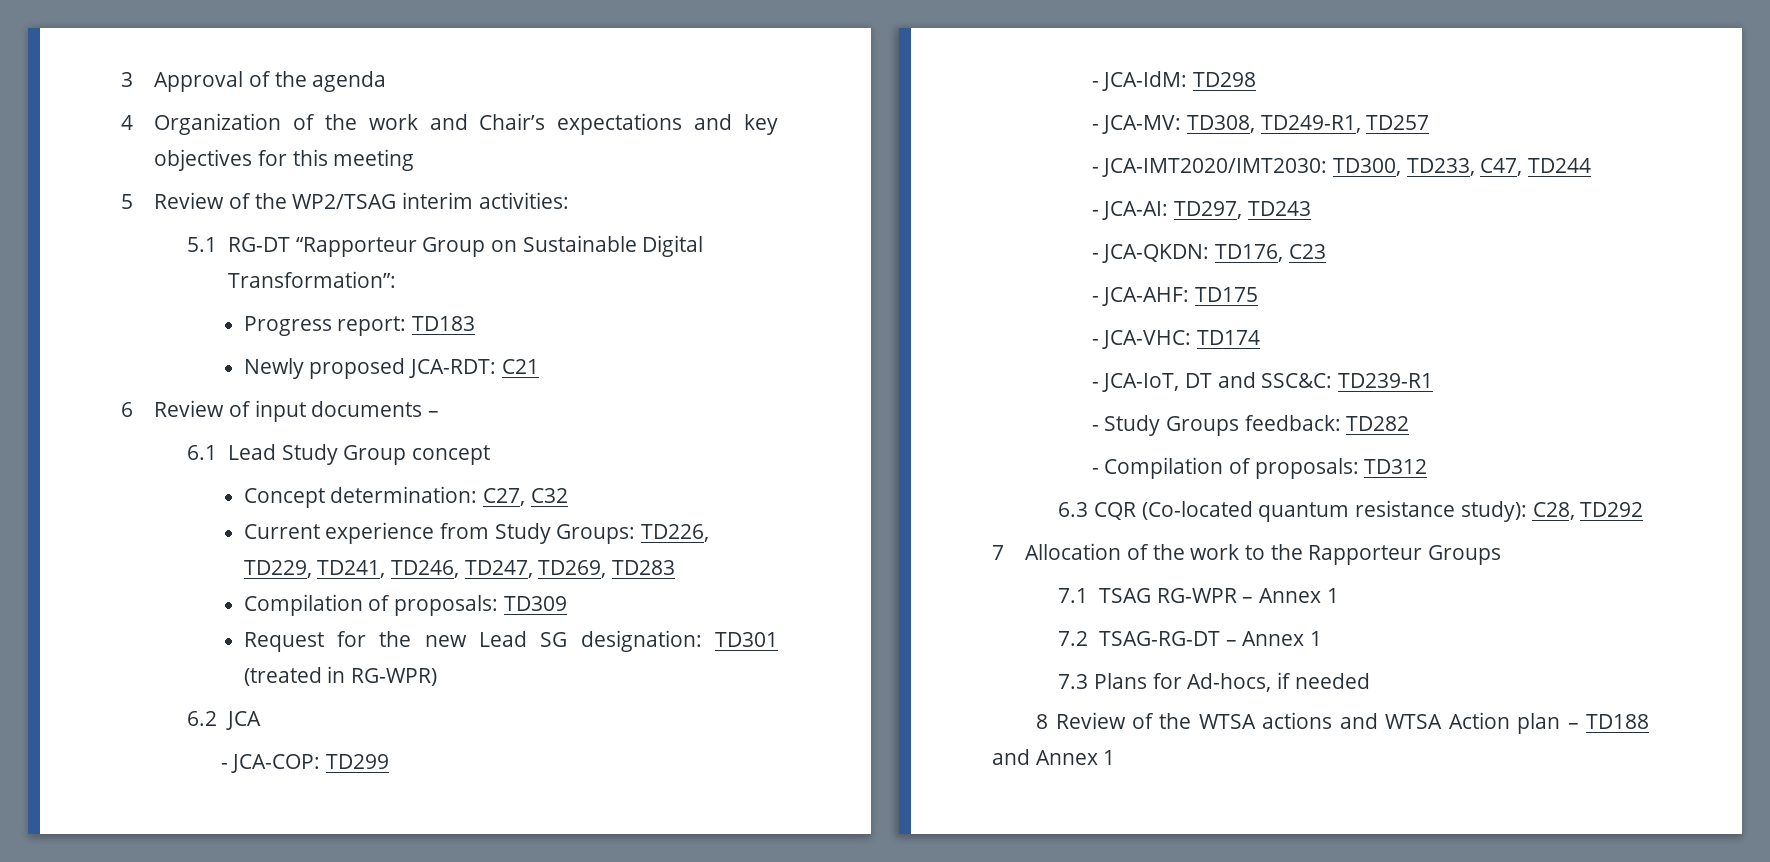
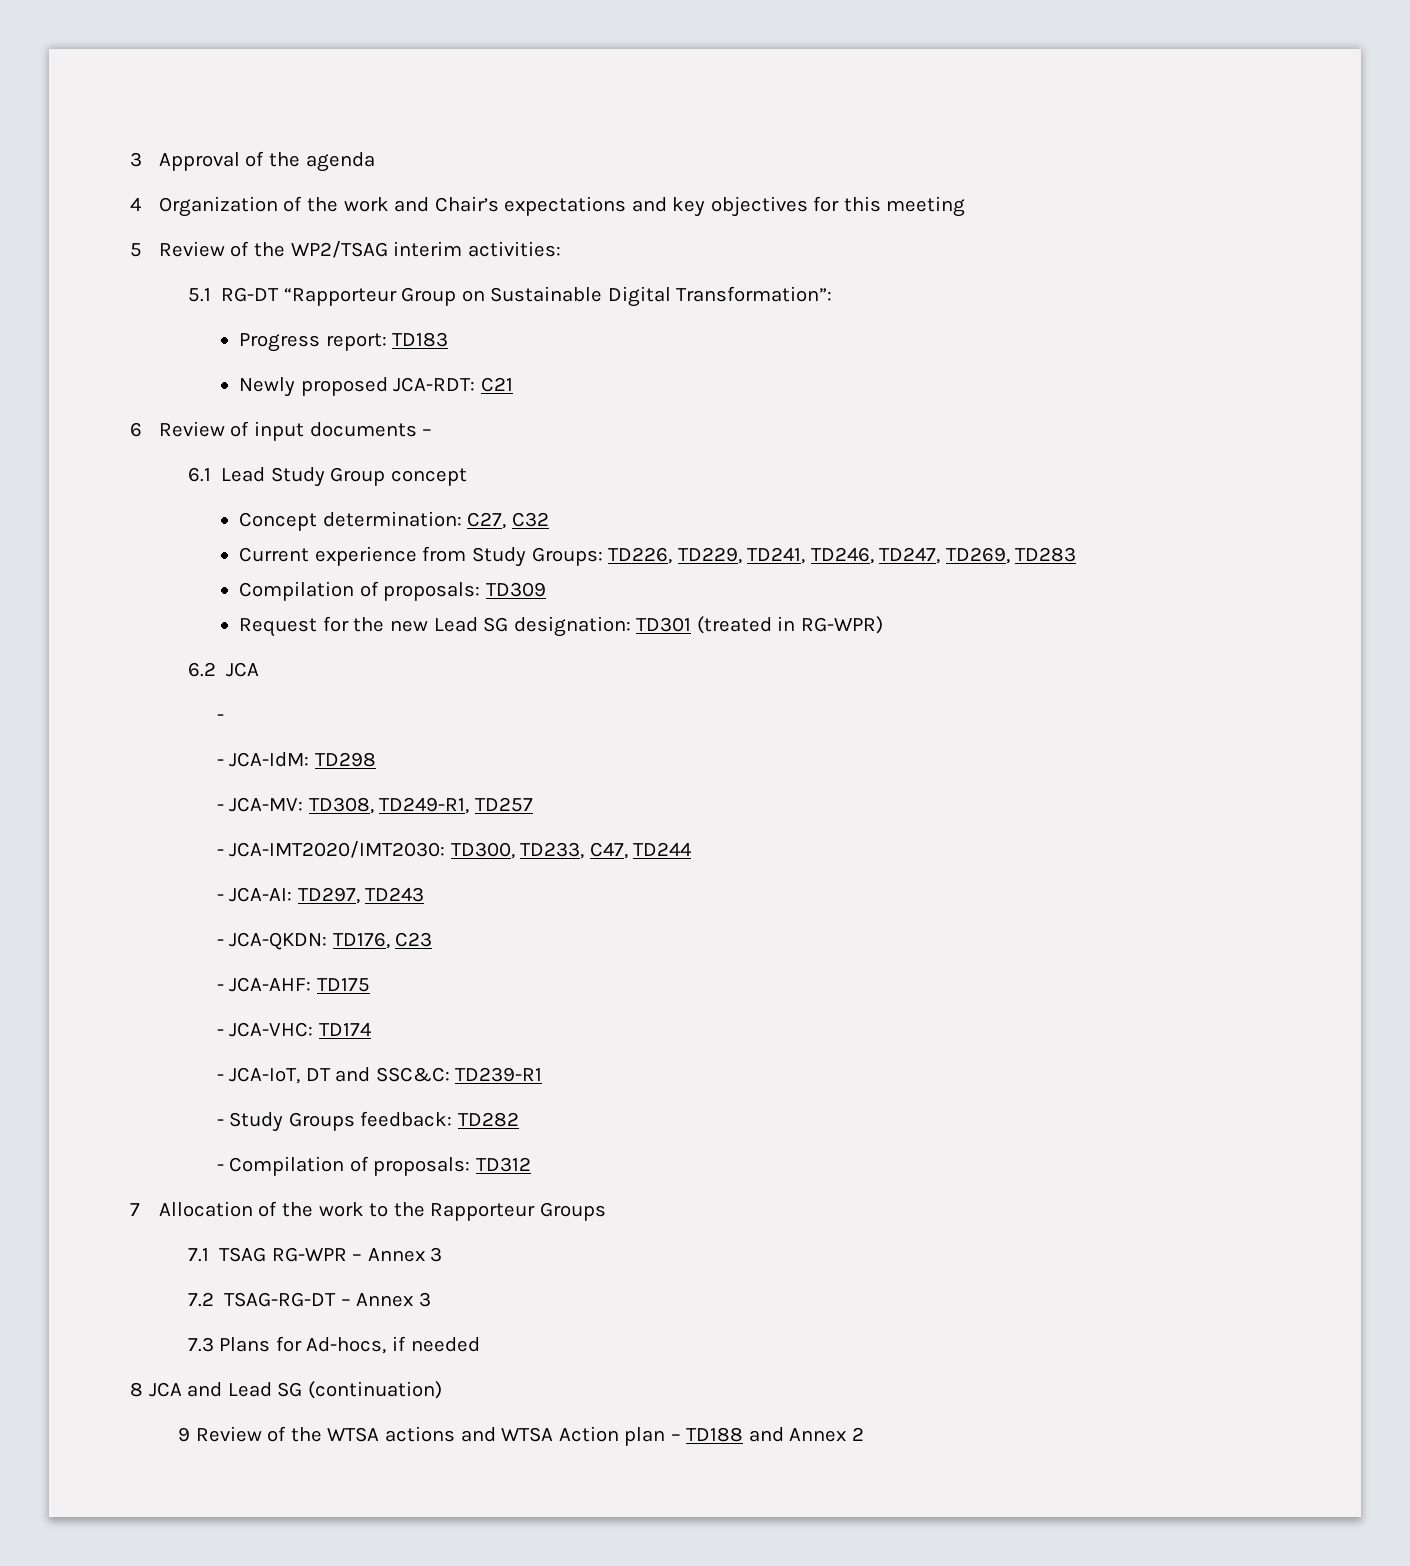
  6.2 JCA
- - JCA-COP: TD299
+ -
- 6.3 CQR (Co-located quantum resistance study): C28, TD292
- 7.1 TSAG RG-WPR – Annex 1
+ 7.1 TSAG RG-WPR – Annex 3
- 7.2 TSAG-RG-DT – Annex 1
+ 7.2 TSAG-RG-DT – Annex 3
- 8 Review of the WTSA actions and WTSA Action plan – TD188 and Annex 1
+ 8 JCA and Lead SG (continuation)
+ 9 Review of the WTSA actions and WTSA Action plan – TD188 and Annex 2

